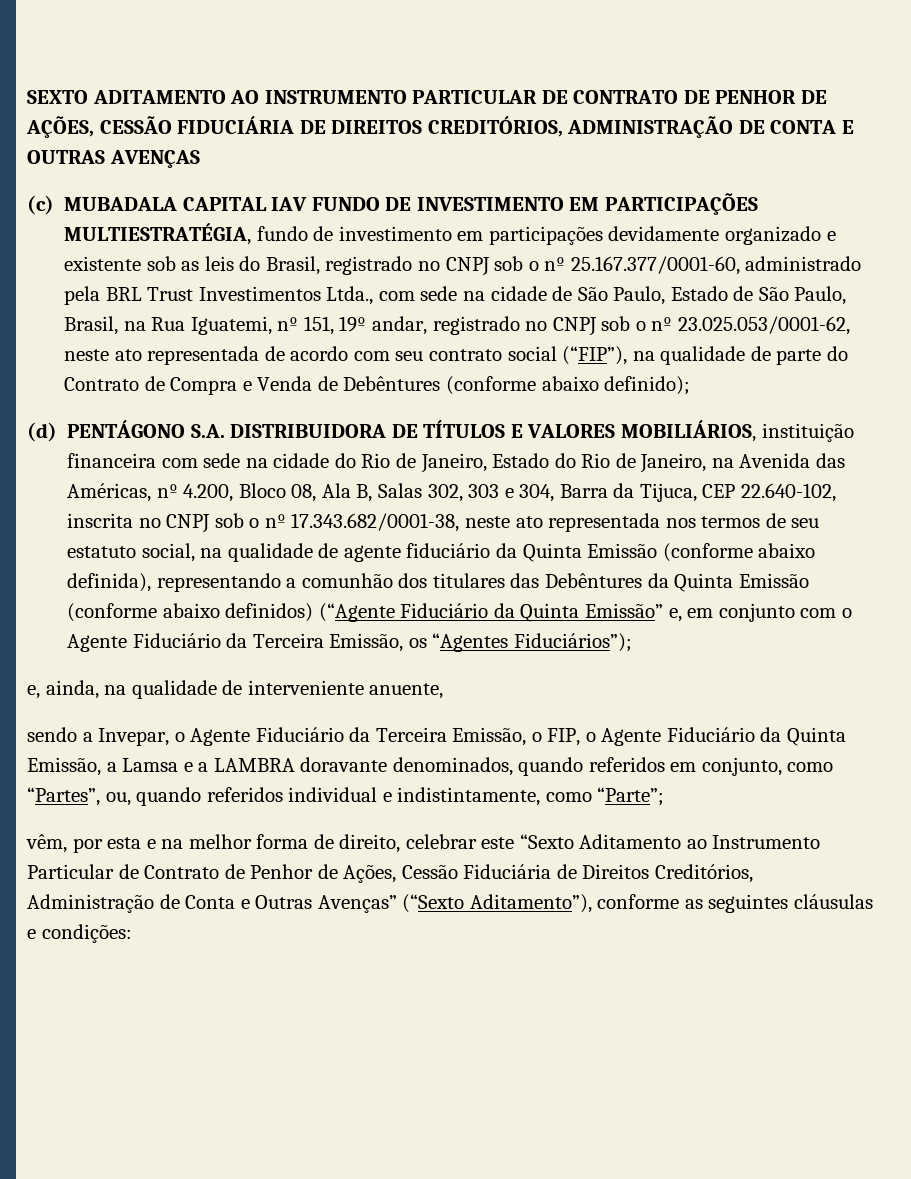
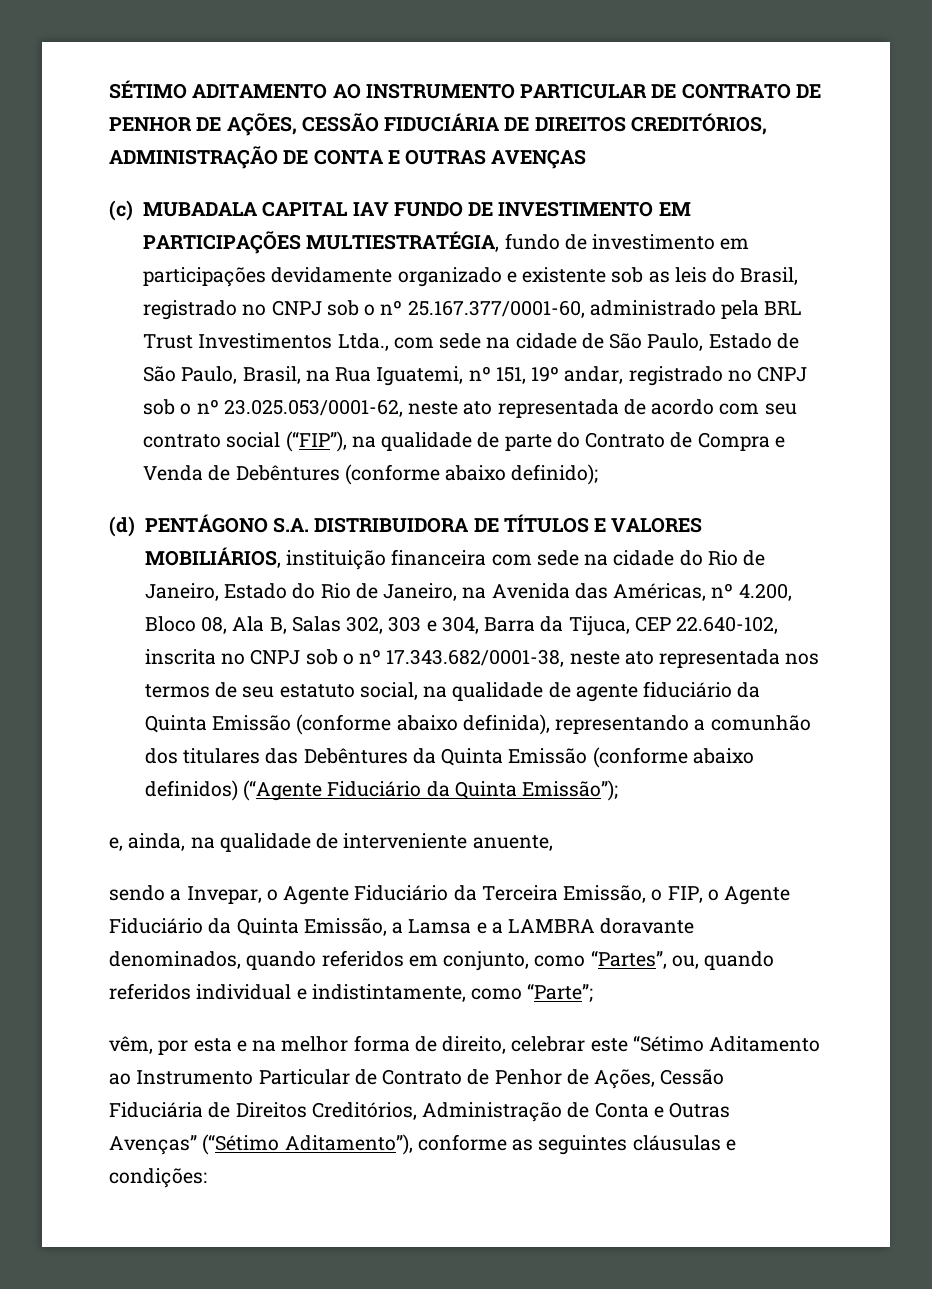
- SEXTO ADITAMENTO AO INSTRUMENTO PARTICULAR DE CONTRATO DE PENHOR DE AÇÕES, CESSÃO FIDUCIÁRIA DE DIREITOS CREDITÓRIOS, ADMINISTRAÇÃO DE CONTA E OUTRAS AVENÇAS
+ SÉTIMO ADITAMENTO AO INSTRUMENTO PARTICULAR DE CONTRATO DE PENHOR DE AÇÕES, CESSÃO FIDUCIÁRIA DE DIREITOS CREDITÓRIOS, ADMINISTRAÇÃO DE CONTA E OUTRAS AVENÇAS
- (d) PENTÁGONO S.A. DISTRIBUIDORA DE TÍTULOS E VALORES MOBILIÁRIOS, instituição financeira com sede na cidade do Rio de Janeiro, Estado do Rio de Janeiro, na Avenida das Américas, nº 4.200, Bloco 08, Ala B, Salas 302, 303 e 304, Barra da Tijuca, CEP 22.640-102, inscrita no CNPJ sob o nº 17.343.682/0001-38, neste ato representada nos termos de seu estatuto social, na qualidade de agente fiduciário da Quinta Emissão (conforme abaixo definida), representando a comunhão dos titulares das Debêntures da Quinta Emissão (conforme abaixo definidos) (“Agente Fiduciário da Quinta Emissão” e, em conjunto com o Agente Fiduciário da Terceira Emissão, os “Agentes Fiduciários”);
+ (d) PENTÁGONO S.A. DISTRIBUIDORA DE TÍTULOS E VALORES MOBILIÁRIOS, instituição financeira com sede na cidade do Rio de Janeiro, Estado do Rio de Janeiro, na Avenida das Américas, nº 4.200, Bloco 08, Ala B, Salas 302, 303 e 304, Barra da Tijuca, CEP 22.640-102, inscrita no CNPJ sob o nº 17.343.682/0001-38, neste ato representada nos termos de seu estatuto social, na qualidade de agente fiduciário da Quinta Emissão (conforme abaixo definida), representando a comunhão dos titulares das Debêntures da Quinta Emissão (conforme abaixo definidos) (“Agente Fiduciário da Quinta Emissão”);
- vêm, por esta e na melhor forma de direito, celebrar este “Sexto Aditamento ao Instrumento Particular de Contrato de Penhor de Ações, Cessão Fiduciária de Direitos Creditórios, Administração de Conta e Outras Avenças” (“Sexto Aditamento”), conforme as seguintes cláusulas e condições:
+ vêm, por esta e na melhor forma de direito, celebrar este “Sétimo Aditamento ao Instrumento Particular de Contrato de Penhor de Ações, Cessão Fiduciária de Direitos Creditórios, Administração de Conta e Outras Avenças” (“Sétimo Aditamento”), conforme as seguintes cláusulas e condições:

